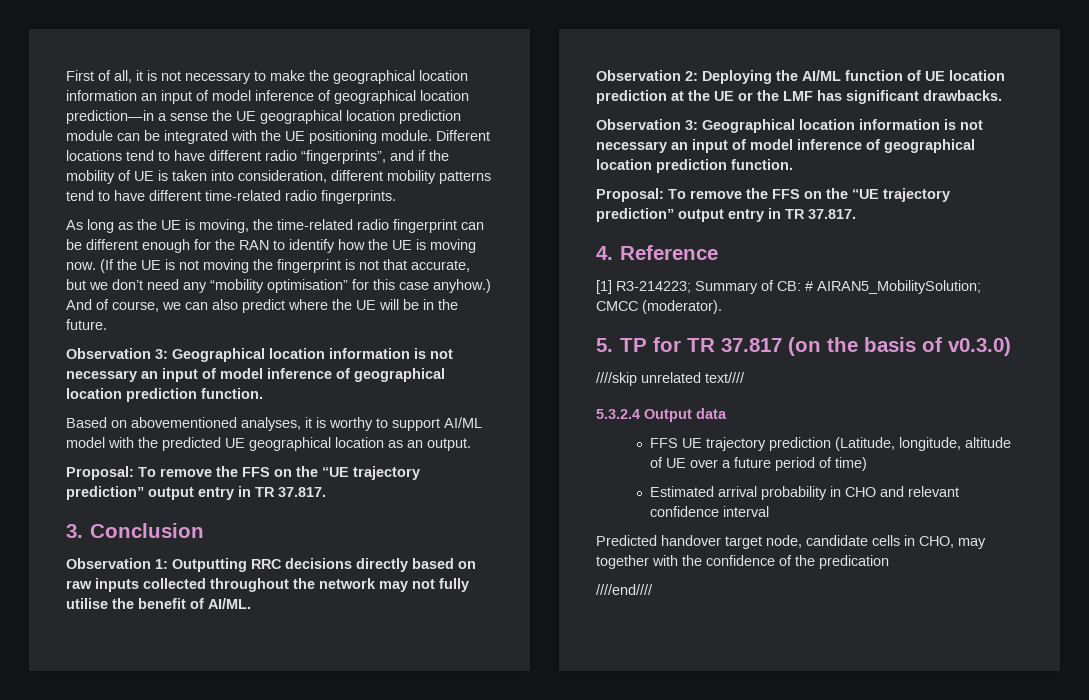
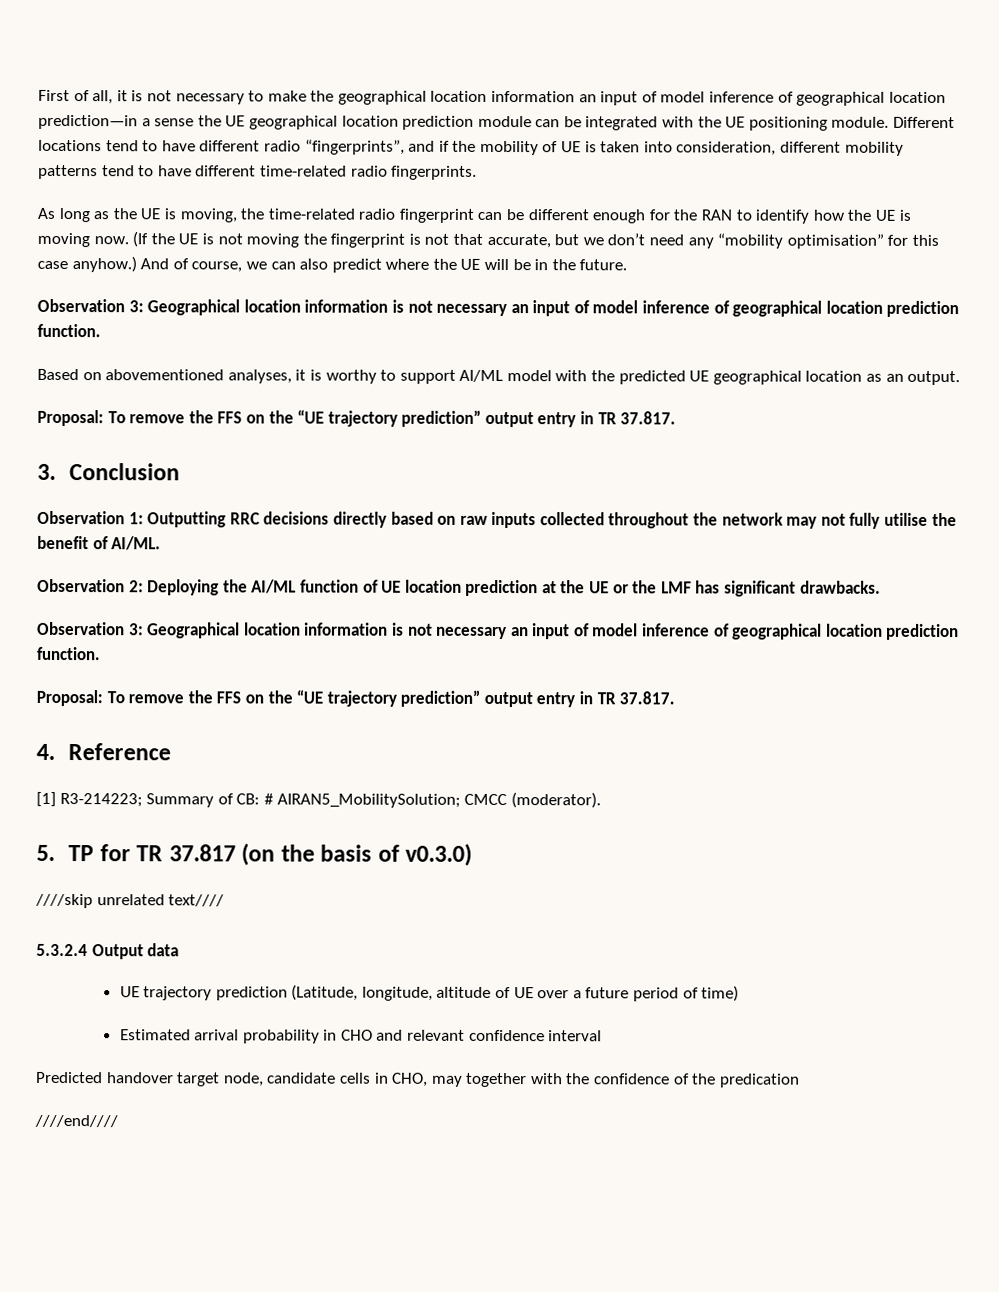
- FFS UE trajectory prediction (Latitude, longitude, altitude of UE over a future period of time)
+ UE trajectory prediction (Latitude, longitude, altitude of UE over a future period of time)

